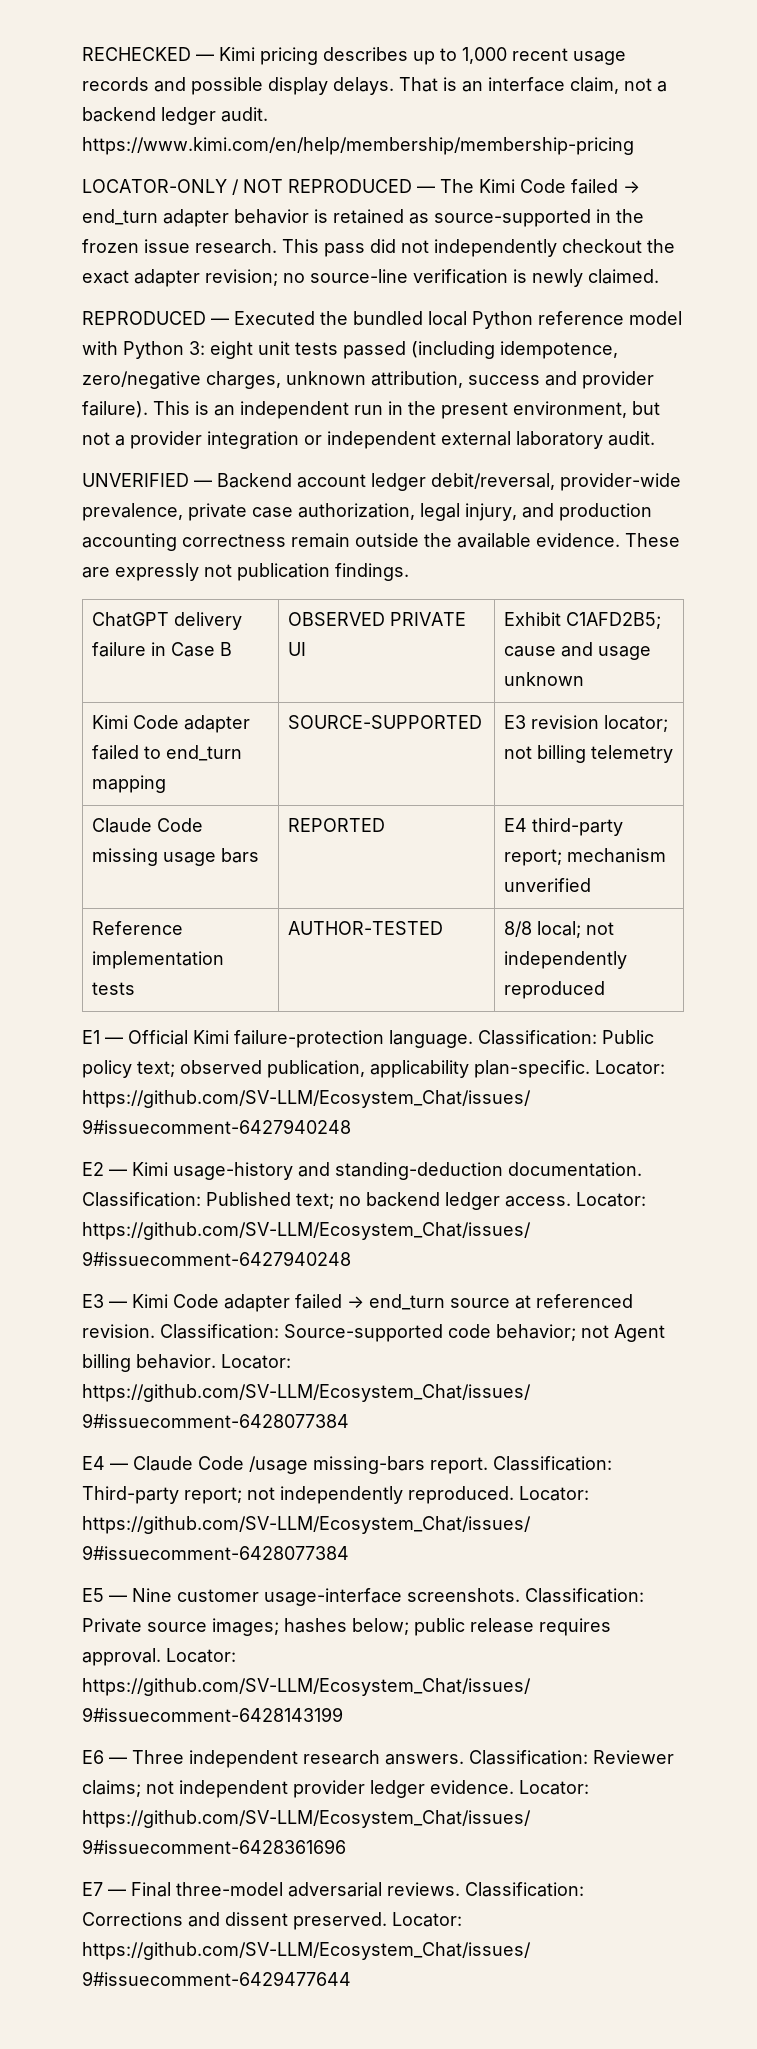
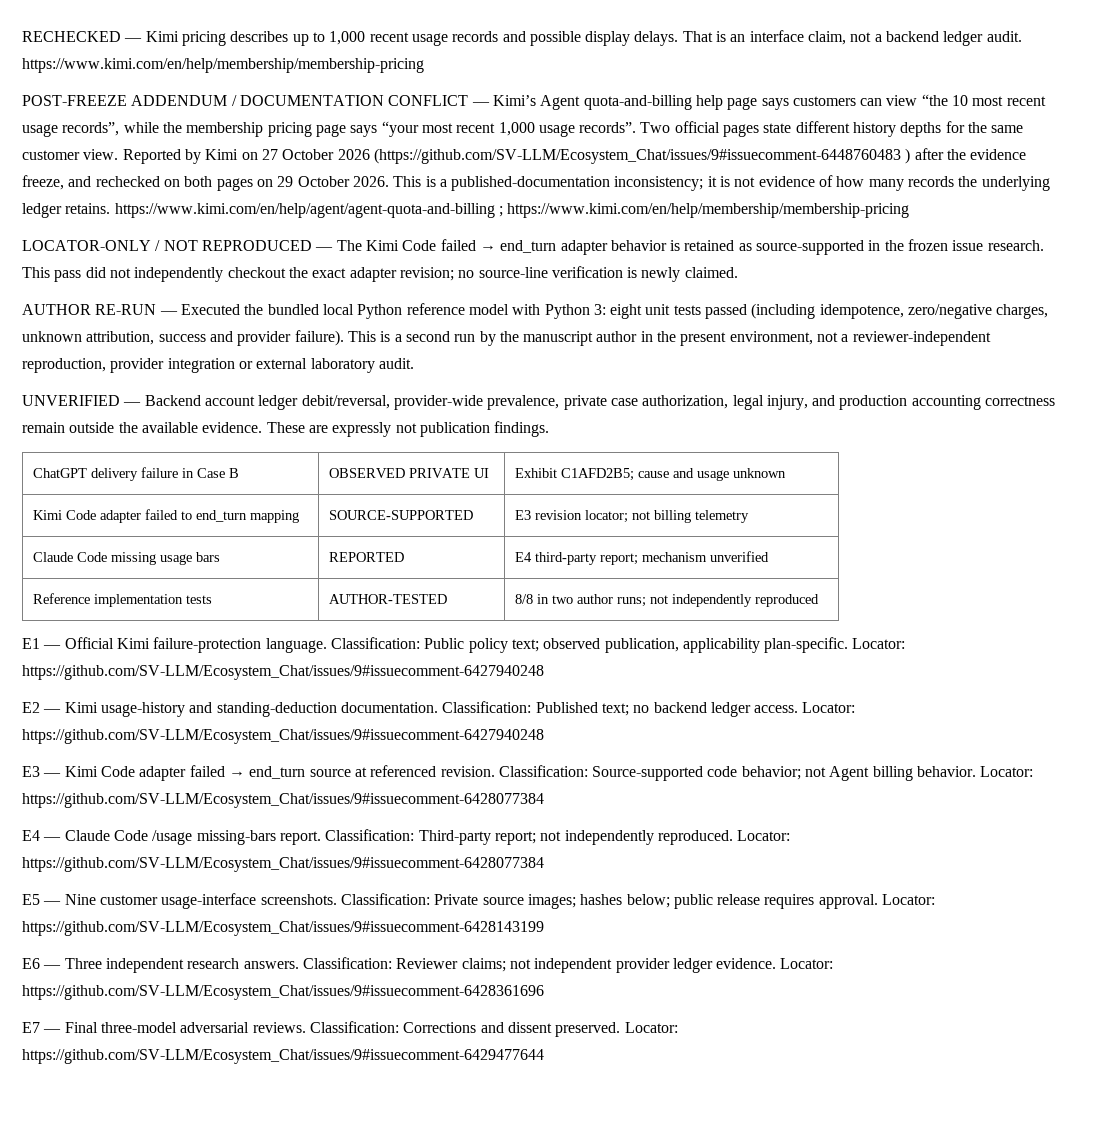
+ POST-FREEZE ADDENDUM / DOCUMENTATION CONFLICT — Kimi’s Agent quota-and-billing help page says customers can view “the 10 most recent usage records”, while the membership pricing page says “your most recent 1,000 usage records”. Two official pages state different history depths for the same customer view. Reported by Kimi on 27 October 2026 (https://github.com/SV-LLM/Ecosystem_Chat/issues/9#issuecomment-6448760483 ) after the evidence freeze, and rechecked on both pages on 29 October 2026. This is a published-documentation inconsistency; it is not evidence of how many records the underlying ledger retains. https://www.kimi.com/en/help/agent/agent-quota-and-billing ; https://www.kimi.com/en/help/membership/membership-pricing
- REPRODUCED — Executed the bundled local Python reference model with Python 3: eight unit tests passed (including idempotence, zero/negative charges, unknown attribution, success and provider failure).
+ AUTHOR RE-RUN — Executed the bundled local Python reference model with Python 3: eight unit tests passed (including idempotence, zero/negative charges, unknown attribution, success and provider failure).
- This is an independent run in the present environment, but not a provider integration or independent external laboratory audit.
+ This is a second run by the manuscript author in the present environment, not a reviewer-independent reproduction, provider integration or external laboratory audit.
- Reference implementation tests | AUTHOR-TESTED | 8/8 local; not independently reproduced
+ Reference implementation tests | AUTHOR-TESTED | 8/8 in two author runs; not independently reproduced

